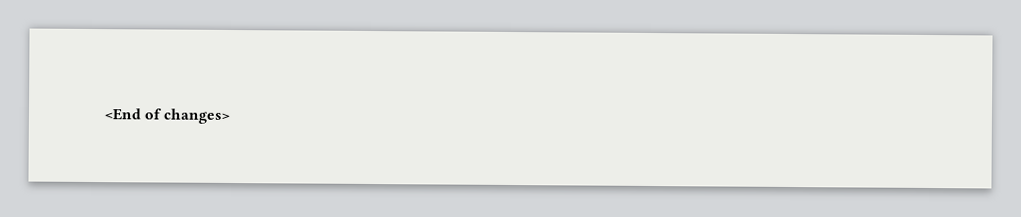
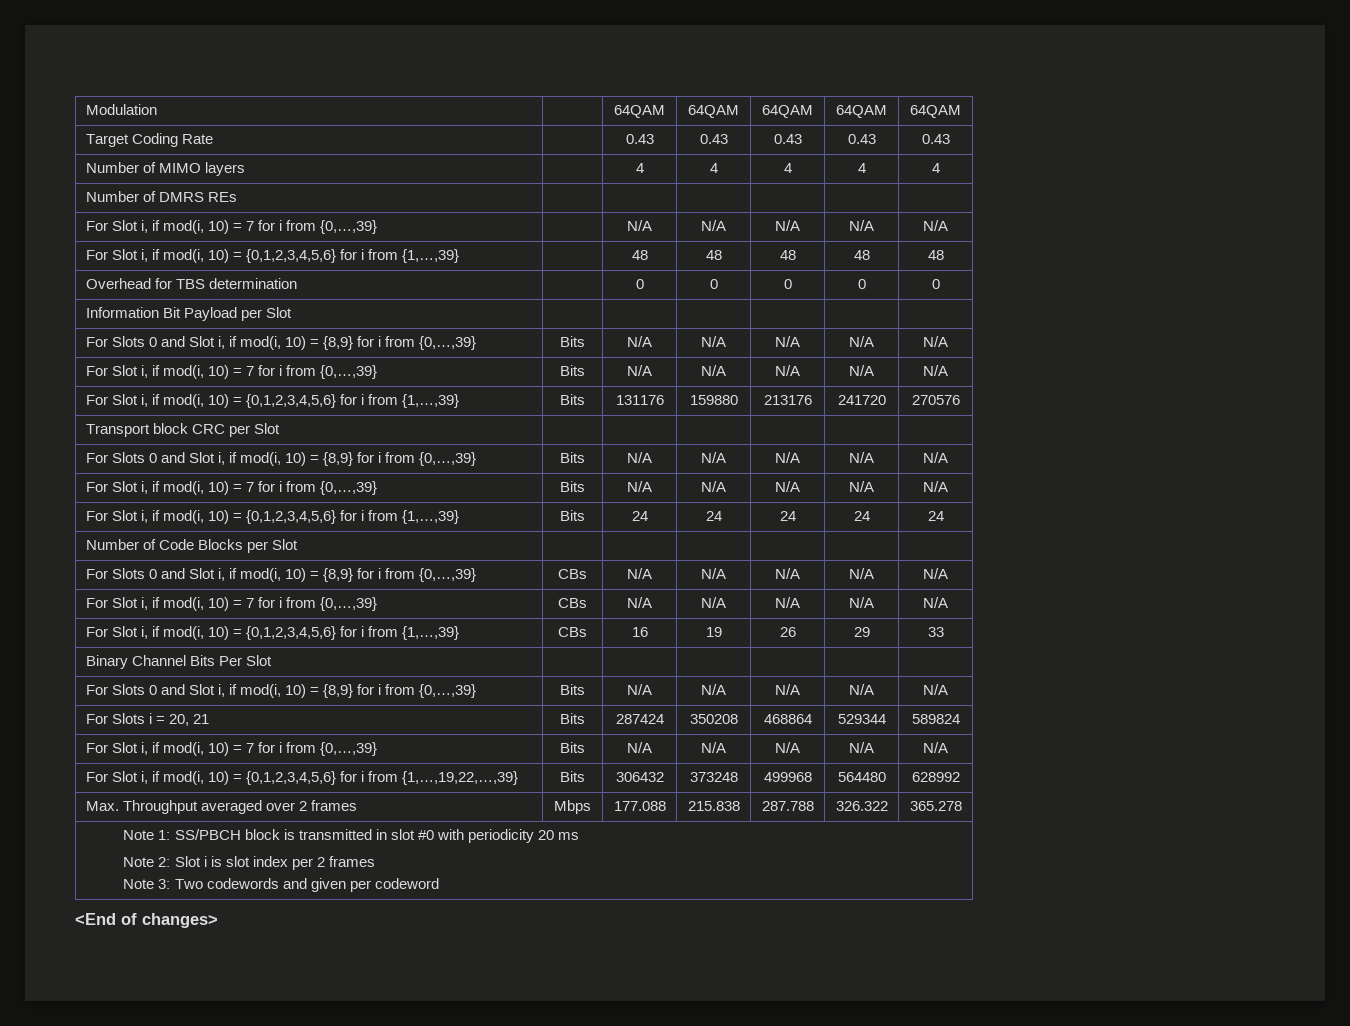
+ Modulation | | 64QAM | 64QAM | 64QAM | 64QAM | 64QAM
+ Target Coding Rate | | 0.43 | 0.43 | 0.43 | 0.43 | 0.43
+ Number of MIMO layers | | 4 | 4 | 4 | 4 | 4
+ Number of DMRS REs | | | | | |
+ For Slot i, if mod(i, 10) = 7 for i from {0,…,39} | | N/A | N/A | N/A | N/A | N/A
+ For Slot i, if mod(i, 10) = {0,1,2,3,4,5,6} for i from {1,…,39} | | 48 | 48 | 48 | 48 | 48
+ Overhead for TBS determination | | 0 | 0 | 0 | 0 | 0
+ Information Bit Payload per Slot | | | | | |
+ For Slots 0 and Slot i, if mod(i, 10) = {8,9} for i from {0,…,39} | Bits | N/A | N/A | N/A | N/A | N/A
+ For Slot i, if mod(i, 10) = 7 for i from {0,…,39} | Bits | N/A | N/A | N/A | N/A | N/A
+ For Slot i, if mod(i, 10) = {0,1,2,3,4,5,6} for i from {1,…,39} | Bits | 131176 | 159880 | 213176 | 241720 | 270576
+ Transport block CRC per Slot | | | | | |
+ For Slots 0 and Slot i, if mod(i, 10) = {8,9} for i from {0,…,39} | Bits | N/A | N/A | N/A | N/A | N/A
+ For Slot i, if mod(i, 10) = 7 for i from {0,…,39} | Bits | N/A | N/A | N/A | N/A | N/A
+ For Slot i, if mod(i, 10) = {0,1,2,3,4,5,6} for i from {1,…,39} | Bits | 24 | 24 | 24 | 24 | 24
+ Number of Code Blocks per Slot | | | | | |
+ For Slots 0 and Slot i, if mod(i, 10) = {8,9} for i from {0,…,39} | CBs | N/A | N/A | N/A | N/A | N/A
+ For Slot i, if mod(i, 10) = 7 for i from {0,…,39} | CBs | N/A | N/A | N/A | N/A | N/A
+ For Slot i, if mod(i, 10) = {0,1,2,3,4,5,6} for i from {1,…,39} | CBs | 16 | 19 | 26 | 29 | 33
+ Binary Channel Bits Per Slot | | | | | |
+ For Slots 0 and Slot i, if mod(i, 10) = {8,9} for i from {0,…,39} | Bits | N/A | N/A | N/A | N/A | N/A
+ For Slots i = 20, 21 | Bits | 287424 | 350208 | 468864 | 529344 | 589824
+ For Slot i, if mod(i, 10) = 7 for i from {0,…,39} | Bits | N/A | N/A | N/A | N/A | N/A
+ For Slot i, if mod(i, 10) = {0,1,2,3,4,5,6} for i from {1,…,19,22,…,39} | Bits | 306432 | 373248 | 499968 | 564480 | 628992
+ Max. Throughput averaged over 2 frames | Mbps | 177.088 | 215.838 | 287.788 | 326.322 | 365.278
+ Note 1: SS/PBCH block is transmitted in slot #0 with periodicity 20 ms
+ Note 2: Slot i is slot index per 2 frames
+ Note 3: Two codewords and given per codeword

